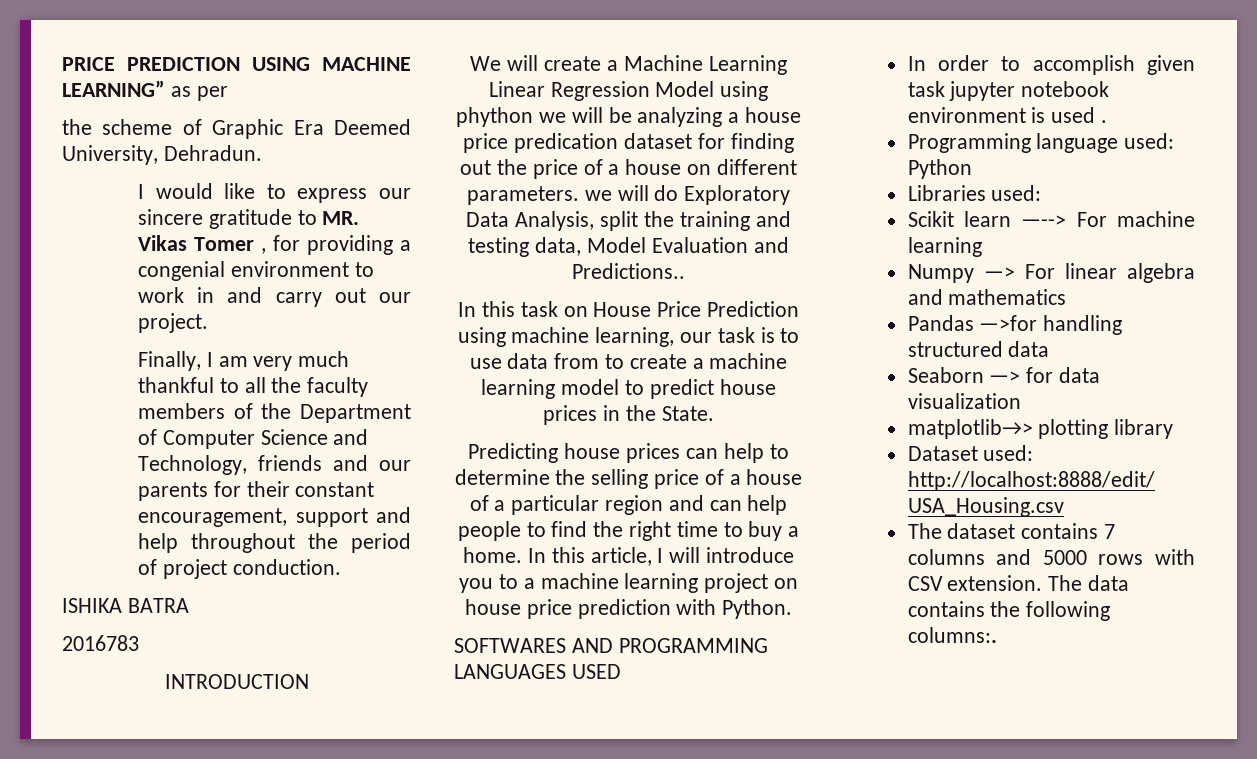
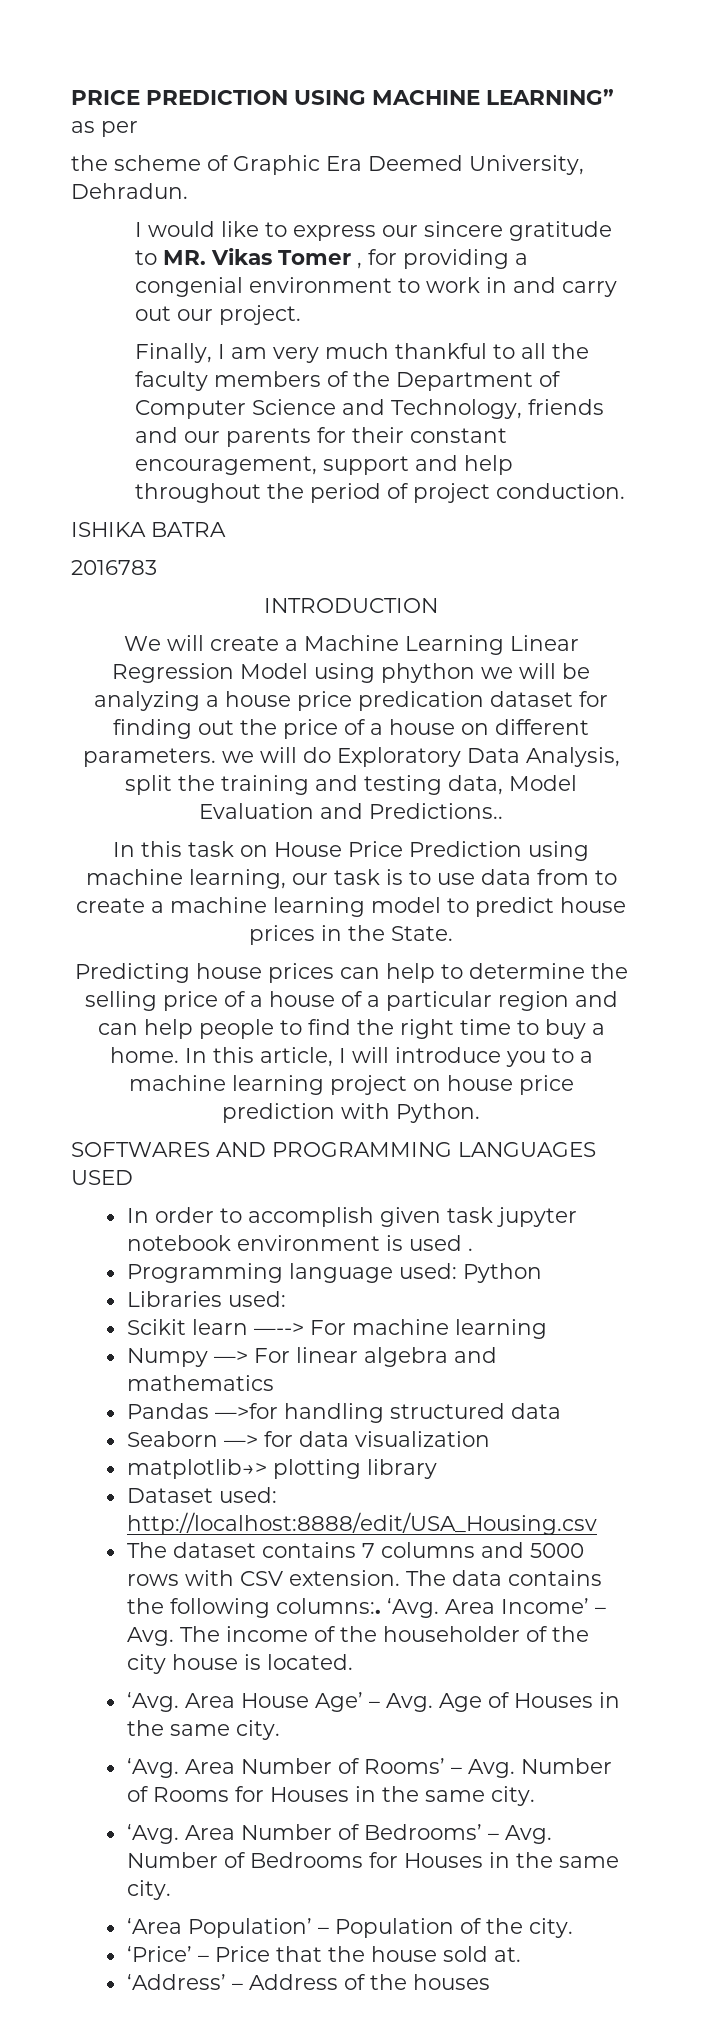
+ ‘Avg. Area Income’ – Avg. The income of the householder of the city house is located.
+ ‘Avg. Area House Age’ – Avg. Age of Houses in the same city.
+ ‘Avg. Area Number of Rooms’ – Avg. Number of Rooms for Houses in the same city.
+ ‘Avg. Area Number of Bedrooms’ – Avg. Number of Bedrooms for Houses in the same city.
+ ‘Area Population’ – Population of the city.
+ ‘Price’ – Price that the house sold at.
+ ‘Address’ – Address of the houses

